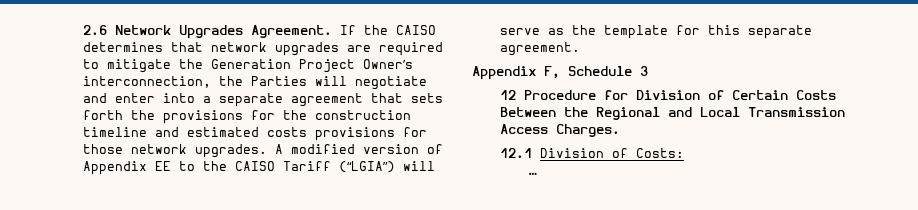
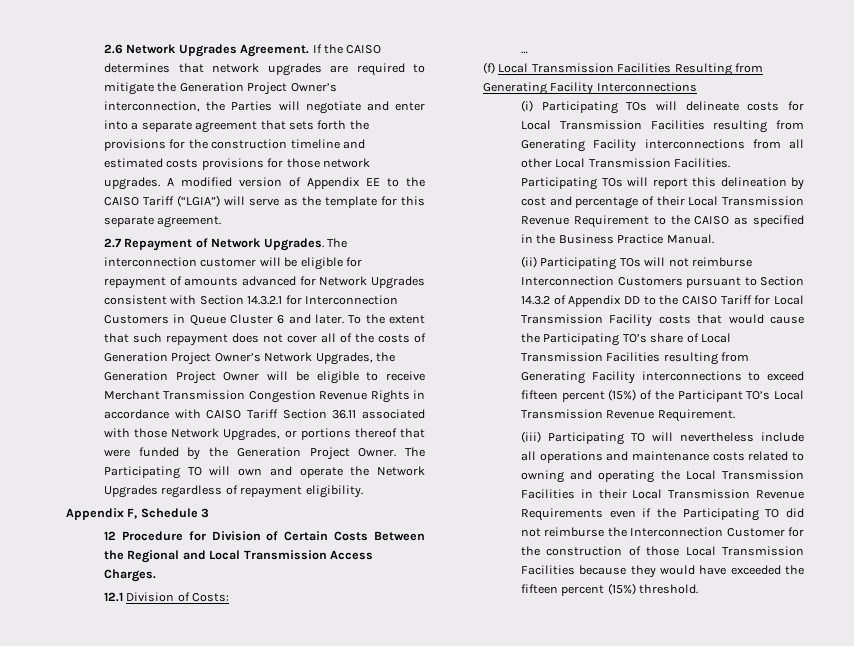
+ 2.7 Repayment of Network Upgrades. The interconnection customer will be eligible for repayment of amounts advanced for Network Upgrades consistent with Section 14.3.2.1 for Interconnection Customers in Queue Cluster 6 and later. To the extent that such repayment does not cover all of the costs of Generation Project Owner’s Network Upgrades, the Generation Project Owner will be eligible to receive Merchant Transmission Congestion Revenue Rights in accordance with CAISO Tariff Section 36.11 associated with those Network Upgrades, or portions thereof that were funded by the Generation Project Owner. The Participating TO will own and operate the Network Upgrades regardless of repayment eligibility.
+ (f) Local Transmission Facilities Resulting from Generating Facility Interconnections
+ (i) Participating TOs will delineate costs for Local Transmission Facilities resulting from Generating Facility interconnections from all other Local Transmission Facilities. Participating TOs will report this delineation by cost and percentage of their Local Transmission Revenue Requirement to the CAISO as specified in the Business Practice Manual.
+ (ii) Participating TOs will not reimburse Interconnection Customers pursuant to Section 14.3.2 of Appendix DD to the CAISO Tariff for Local Transmission Facility costs that would cause the Participating TO’s share of Local Transmission Facilities resulting from Generating Facility interconnections to exceed fifteen percent (15%) of the Participant TO’s Local Transmission Revenue Requirement.
+ (iii) Participating TO will nevertheless include all operations and maintenance costs related to owning and operating the Local Transmission Facilities in their Local Transmission Revenue Requirements even if the Participating TO did not reimburse the Interconnection Customer for the construction of those Local Transmission Facilities because they would have exceeded the fifteen percent (15%) threshold.

